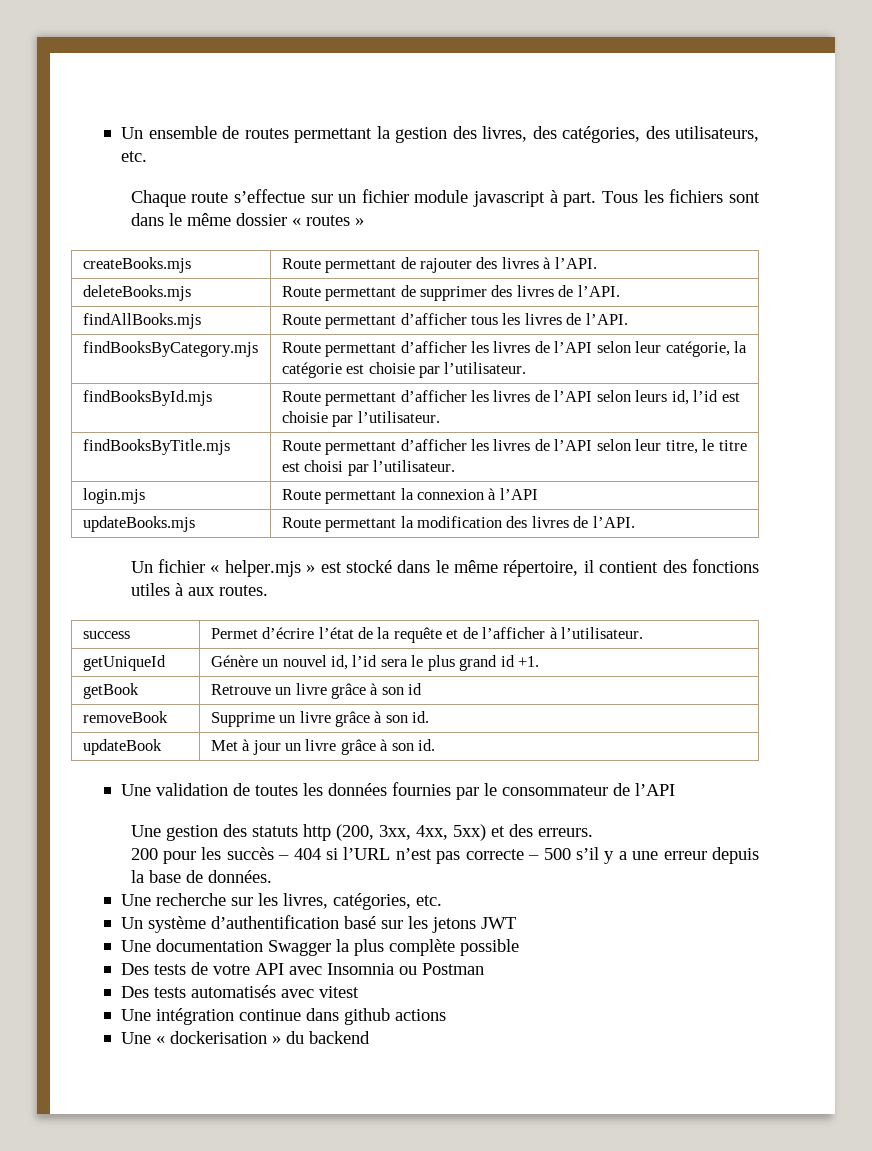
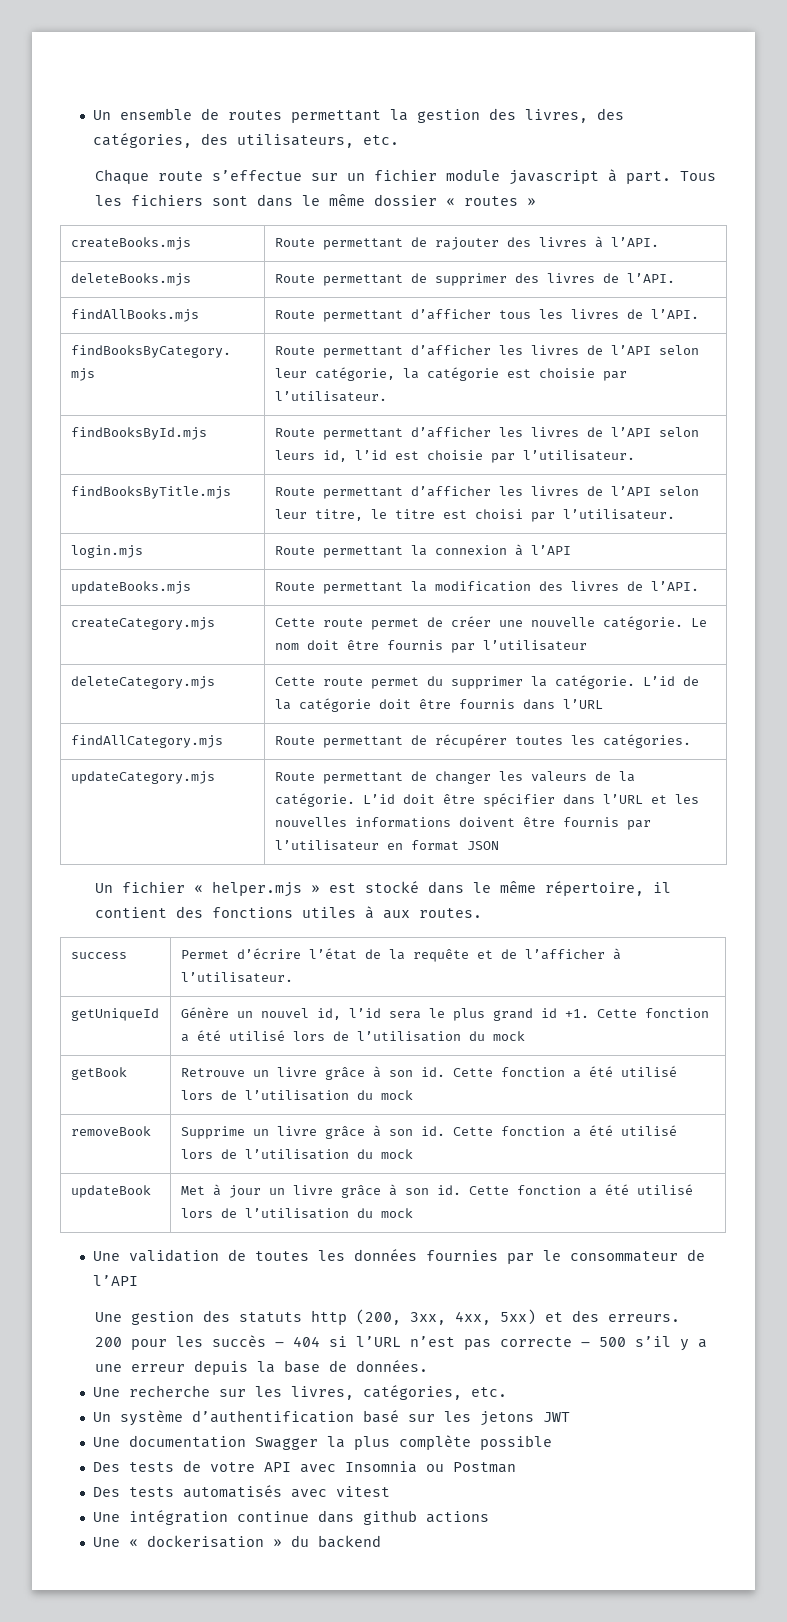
+ createCategory.mjs | Cette route permet de créer une nouvelle catégorie. Le nom doit être fournis par l’utilisateur
+ deleteCategory.mjs | Cette route permet du supprimer la catégorie. L’id de la catégorie doit être fournis dans l’URL
+ findAllCategory.mjs | Route permettant de récupérer toutes les catégories.
+ updateCategory.mjs | Route permettant de changer les valeurs de la catégorie. L’id doit être spécifier dans l’URL et les nouvelles informations doivent être fournis par l’utilisateur en format JSON
- getUniqueId | Génère un nouvel id, l’id sera le plus grand id +1.
+ getUniqueId | Génère un nouvel id, l’id sera le plus grand id +1. Cette fonction a été utilisé lors de l’utilisation du mock
- getBook | Retrouve un livre grâce à son id
+ getBook | Retrouve un livre grâce à son id. Cette fonction a été utilisé lors de l’utilisation du mock
- removeBook | Supprime un livre grâce à son id.
+ removeBook | Supprime un livre grâce à son id. Cette fonction a été utilisé lors de l’utilisation du mock
- updateBook | Met à jour un livre grâce à son id.
+ updateBook | Met à jour un livre grâce à son id. Cette fonction a été utilisé lors de l’utilisation du mock

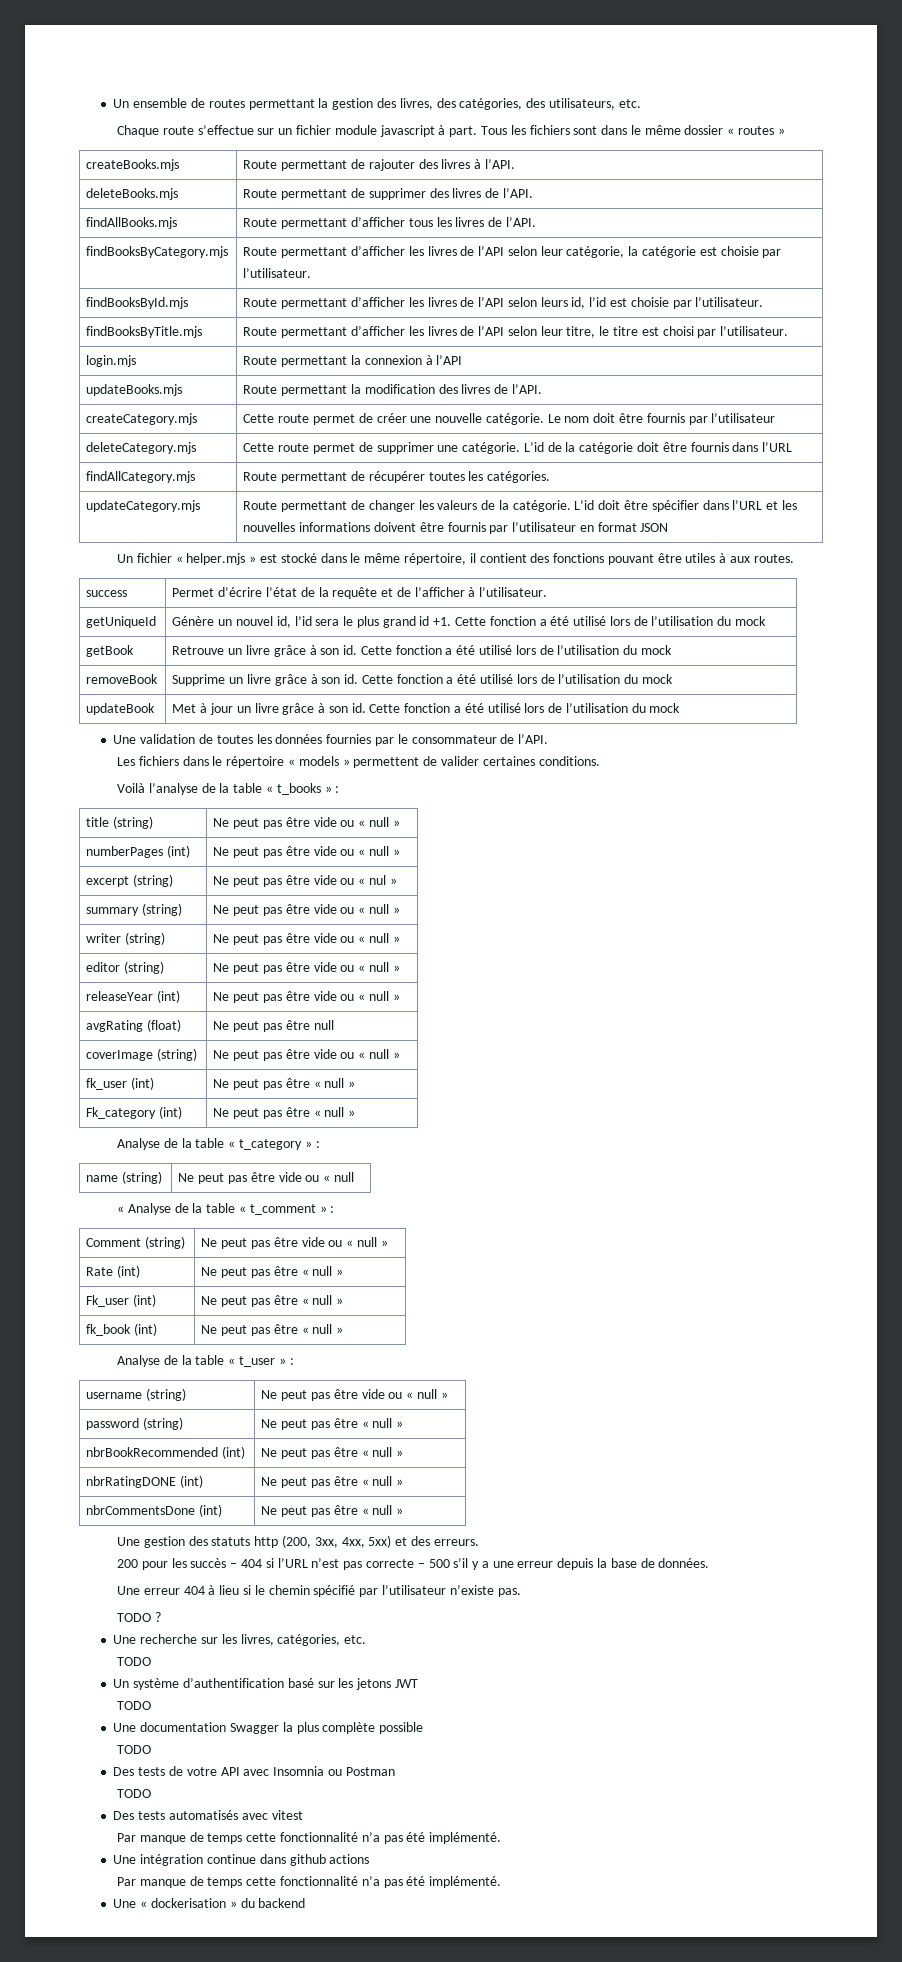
- deleteCategory.mjs | Cette route permet du supprimer la catégorie. L’id de la catégorie doit être fournis dans l’URL
+ deleteCategory.mjs | Cette route permet de supprimer une catégorie. L’id de la catégorie doit être fournis dans l’URL
- Un fichier « helper.mjs » est stocké dans le même répertoire, il contient des fonctions utiles à aux routes.
+ Un fichier « helper.mjs » est stocké dans le même répertoire, il contient des fonctions pouvant être utiles à aux routes.
- Une validation de toutes les données fournies par le consommateur de l’API
+ Une validation de toutes les données fournies par le consommateur de l’API.
+ Les fichiers dans le répertoire « models » permettent de valider certaines conditions.
+ Voilà l’analyse de la table « t_books » :
+ title (string) | Ne peut pas être vide ou « null »
+ numberPages (int) | Ne peut pas être vide ou « null »
+ excerpt (string) | Ne peut pas être vide ou « nul »
+ summary (string) | Ne peut pas être vide ou « null »
+ writer (string) | Ne peut pas être vide ou « null »
+ editor (string) | Ne peut pas être vide ou « null »
+ releaseYear (int) | Ne peut pas être vide ou « null »
+ avgRating (float) | Ne peut pas être null
+ coverImage (string) | Ne peut pas être vide ou « null »
+ fk_user (int) | Ne peut pas être « null »
+ Fk_category (int) | Ne peut pas être « null »
+ Analyse de la table « t_category » :
+ name (string) | Ne peut pas être vide ou « null
+ « Analyse de la table « t_comment » :
+ Comment (string) | Ne peut pas être vide ou « null »
+ Rate (int) | Ne peut pas être « null »
+ Fk_user (int) | Ne peut pas être « null »
+ fk_book (int) | Ne peut pas être « null »
+ Analyse de la table « t_user » :
+ username (string) | Ne peut pas être vide ou « null »
+ password (string) | Ne peut pas être « null »
+ nbrBookRecommended (int) | Ne peut pas être « null »
+ nbrRatingDONE (int) | Ne peut pas être « null »
+ nbrCommentsDone (int) | Ne peut pas être « null »
+ Une erreur 404 à lieu si le chemin spécifié par l’utilisateur n’existe pas.
+ TODO ?
  Une recherche sur les livres, catégories, etc.
+ TODO
  Un système d’authentification basé sur les jetons JWT
+ TODO
  Une documentation Swagger la plus complète possible
+ TODO
  Des tests de votre API avec Insomnia ou Postman
+ TODO
  Des tests automatisés avec vitest
+ Par manque de temps cette fonctionnalité n’a pas été implémenté.
  Une intégration continue dans github actions
+ Par manque de temps cette fonctionnalité n’a pas été implémenté.

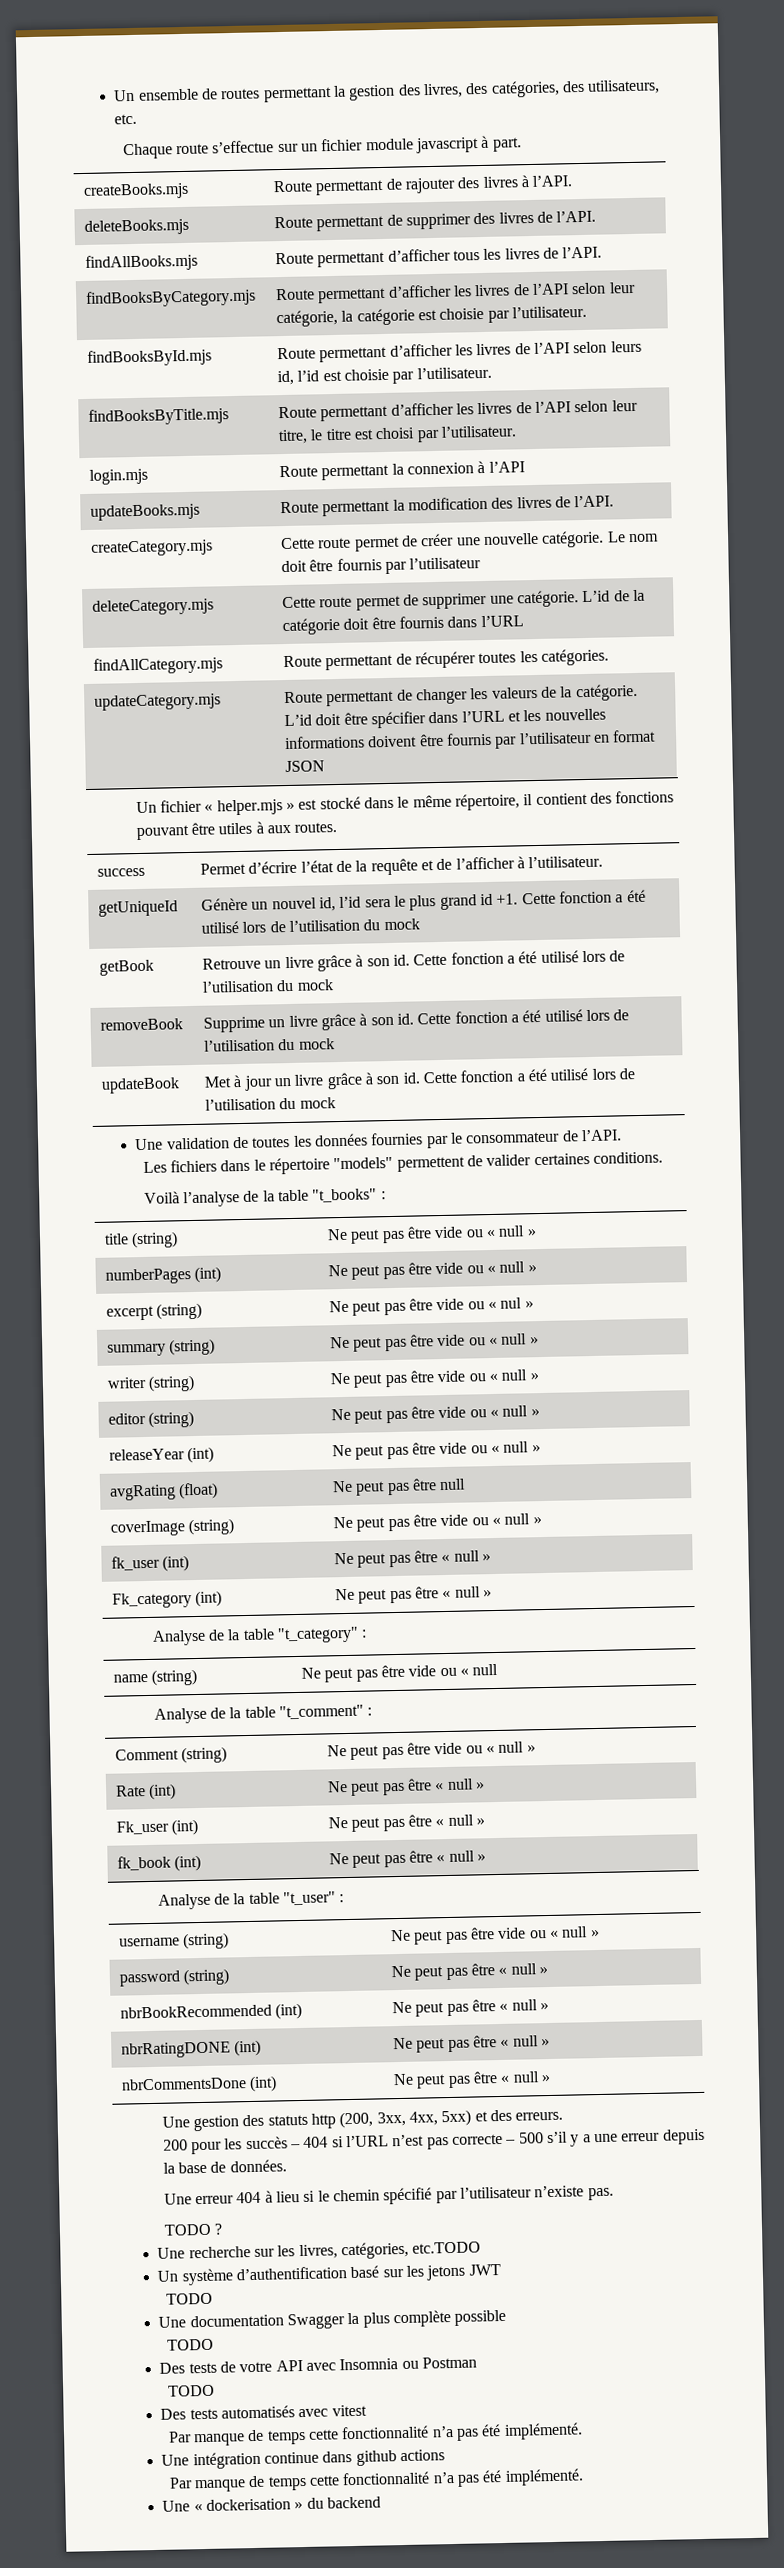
- Tous les fichiers sont dans le même dossier « routes »
- Les fichiers dans le répertoire « models » permettent de valider certaines conditions.
+ Les fichiers dans le répertoire "models" permettent de valider certaines conditions.
- Voilà l’analyse de la table « t_books » :
+ Voilà l’analyse de la table "t_books" :
- Analyse de la table « t_category » :
+ Analyse de la table "t_category" :
- « Analyse de la table « t_comment » :
+ Analyse de la table "t_comment" :
- Analyse de la table « t_user » :
+ Analyse de la table "t_user" :
- Une recherche sur les livres, catégories, etc.
- TODO
+ Une recherche sur les livres, catégories, etc.TODO

